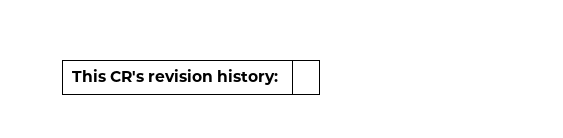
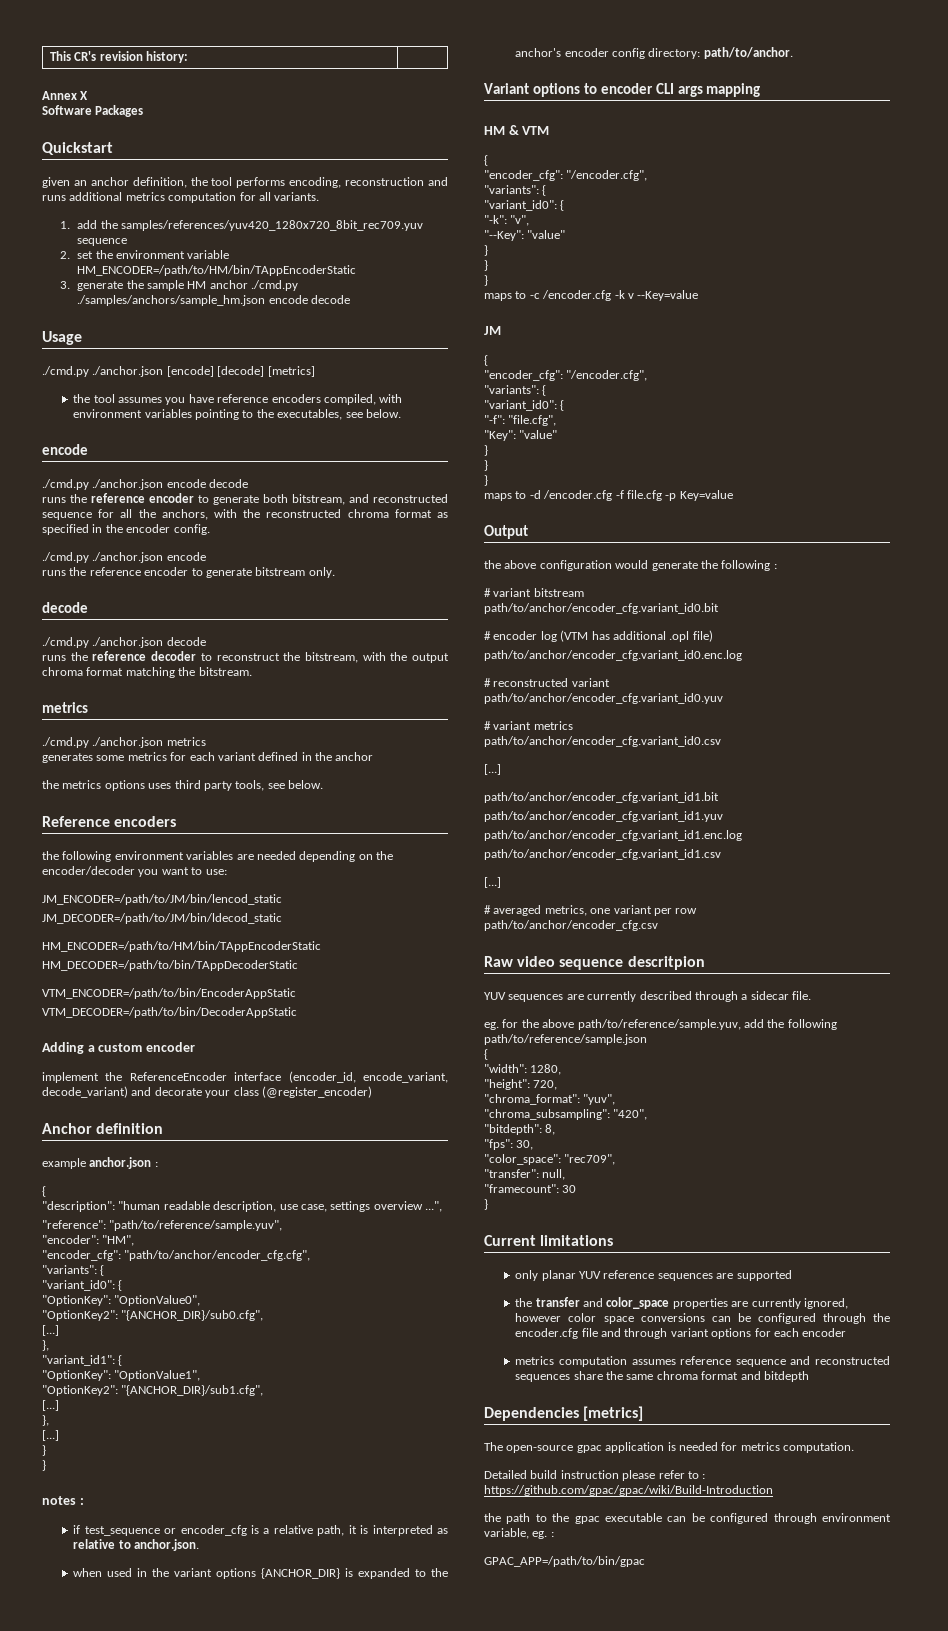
+ Annex X
+ Software Packages
+ Quickstart
+ given an anchor definition, the tool performs encoding, reconstruction and runs additional metrics computation for all variants.
+ 1. add the samples/references/yuv420_1280x720_8bit_rec709.yuv sequence
+ 2. set the environment variable HM_ENCODER=/path/to/HM/bin/TAppEncoderStatic
+ 3. generate the sample HM anchor ./cmd.py ./samples/anchors/sample_hm.json encode decode
+ Usage
+ ./cmd.py ./anchor.json [encode] [decode] [metrics]
+ the tool assumes you have reference encoders compiled, with environment variables pointing to the executables, see below.
+ encode
+ ./cmd.py ./anchor.json encode decode
+ runs the reference encoder to generate both bitstream, and reconstructed sequence for all the anchors, with the reconstructed chroma format as specified in the encoder config.
+ ./cmd.py ./anchor.json encode
+ runs the reference encoder to generate bitstream only.
+ decode
+ ./cmd.py ./anchor.json decode
+ runs the reference decoder to reconstruct the bitstream, with the output chroma format matching the bitstream.
+ metrics
+ ./cmd.py ./anchor.json metrics
+ generates some metrics for each variant defined in the anchor
+ the metrics options uses third party tools, see below.
+ Reference encoders
+ the following environment variables are needed depending on the encoder/decoder you want to use:
+ JM_ENCODER=/path/to/JM/bin/lencod_static
+ JM_DECODER=/path/to/JM/bin/ldecod_static
+ HM_ENCODER=/path/to/HM/bin/TAppEncoderStatic
+ HM_DECODER=/path/to/bin/TAppDecoderStatic
+ VTM_ENCODER=/path/to/bin/EncoderAppStatic
+ VTM_DECODER=/path/to/bin/DecoderAppStatic
+ Adding a custom encoder
+ implement the ReferenceEncoder interface (encoder_id, encode_variant, decode_variant) and decorate your class (@register_encoder)
+ Anchor definition
+ example anchor.json :
+ {
+ "description": "human readable description, use case, settings overview ...",
+ "reference": "path/to/reference/sample.yuv",
+ "encoder": "HM",
+ "encoder_cfg": "path/to/anchor/encoder_cfg.cfg",
+ "variants": {
+ "variant_id0": {
+ "OptionKey": "OptionValue0",
+ "OptionKey2": "{ANCHOR_DIR}/sub0.cfg",
+ [...]
+ },
+ "variant_id1": {
+ "OptionKey": "OptionValue1",
+ "OptionKey2": "{ANCHOR_DIR}/sub1.cfg",
+ [...]
+ },
+ [...]
+ }
+ }
+ notes :
+ if test_sequence or encoder_cfg is a relative path, it is interpreted as relative to anchor.json.
+ when used in the variant options {ANCHOR_DIR} is expanded to the anchor's encoder config directory: path/to/anchor.
+ Variant options to encoder CLI args mapping
+ HM & VTM
+ {
+ "encoder_cfg": "/encoder.cfg",
+ "variants": {
+ "variant_id0": {
+ "-k": "v",
+ "--Key": "value"
+ }
+ }
+ }
+ maps to -c /encoder.cfg -k v --Key=value
+ JM
+ {
+ "encoder_cfg": "/encoder.cfg",
+ "variants": {
+ "variant_id0": {
+ "-f": "file.cfg",
+ "Key": "value"
+ }
+ }
+ }
+ maps to -d /encoder.cfg -f file.cfg -p Key=value
+ Output
+ the above configuration would generate the following :
+ # variant bitstream
+ path/to/anchor/encoder_cfg.variant_id0.bit
+ # encoder log (VTM has additional .opl file)
+ path/to/anchor/encoder_cfg.variant_id0.enc.log
+ # reconstructed variant
+ path/to/anchor/encoder_cfg.variant_id0.yuv
+ # variant metrics
+ path/to/anchor/encoder_cfg.variant_id0.csv
+ [...]
+ path/to/anchor/encoder_cfg.variant_id1.bit
+ path/to/anchor/encoder_cfg.variant_id1.yuv
+ path/to/anchor/encoder_cfg.variant_id1.enc.log
+ path/to/anchor/encoder_cfg.variant_id1.csv
+ [...]
+ # averaged metrics, one variant per row
+ path/to/anchor/encoder_cfg.csv
+ Raw video sequence descritpion
+ YUV sequences are currently described through a sidecar file.
+ eg. for the above path/to/reference/sample.yuv, add the following path/to/reference/sample.json
+ {
+ "width": 1280,
+ "height": 720,
+ "chroma_format": "yuv",
+ "chroma_subsampling": "420",
+ "bitdepth": 8,
+ "fps": 30,
+ "color_space": "rec709",
+ "transfer": null,
+ "framecount": 30
+ }
+ Current limitations
+ only planar YUV reference sequences are supported
+ the transfer and color_space properties are currently ignored, however color space conversions can be configured through the encoder.cfg file and through variant options for each encoder
+ metrics computation assumes reference sequence and reconstructed sequences share the same chroma format and bitdepth
+ Dependencies [metrics]
+ The open-source gpac application is needed for metrics computation.
+ Detailed build instruction please refer to : https://github.com/gpac/gpac/wiki/Build-Introduction
+ the path to the gpac executable can be configured through environment variable, eg. :
+ GPAC_APP=/path/to/bin/gpac

